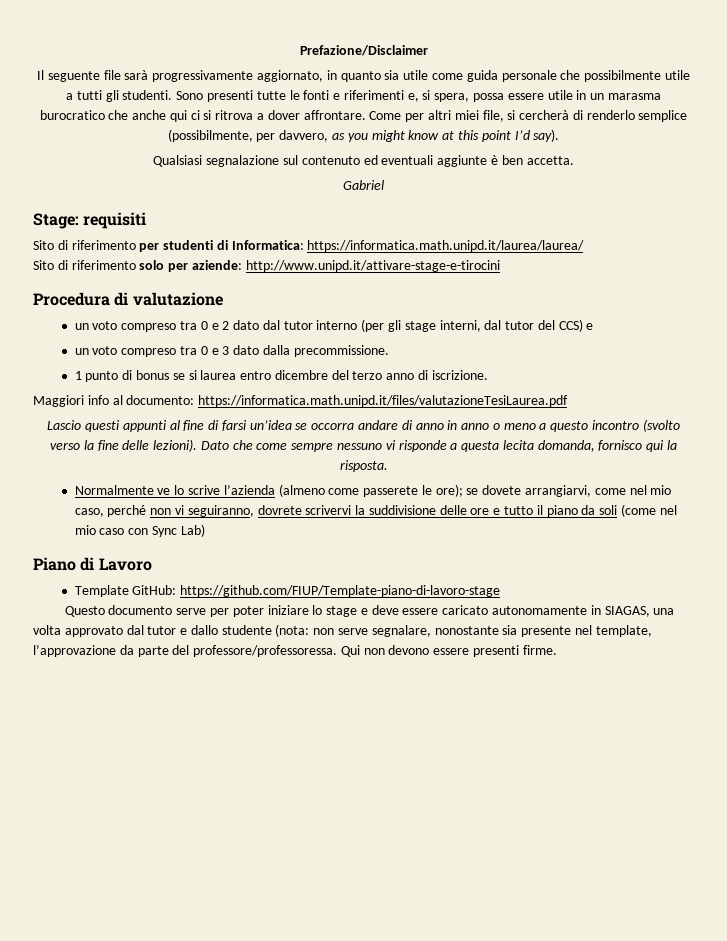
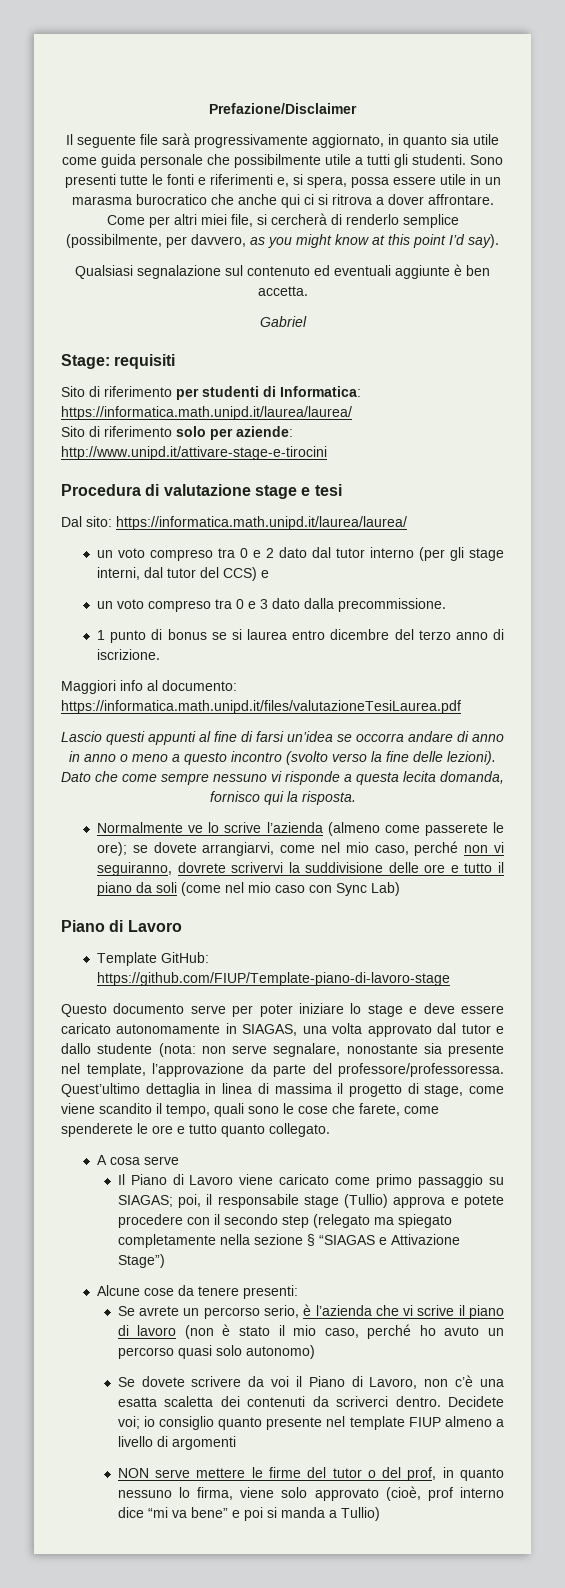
- Procedura di valutazione
+ Procedura di valutazione stage e tesi
+ Dal sito: https://informatica.math.unipd.it/laurea/laurea/
- Qui non devono essere presenti firme.
+ Quest’ultimo dettaglia in linea di massima il progetto di stage, come viene scandito il tempo, quali sono le cose che farete, come spenderete le ore e tutto quanto collegato.
+ A cosa serve
+ Il Piano di Lavoro viene caricato come primo passaggio su SIAGAS; poi, il responsabile stage (Tullio) approva e potete procedere con il secondo step (relegato ma spiegato completamente nella sezione § “SIAGAS e Attivazione Stage”)
+ Alcune cose da tenere presenti:
+ Se avrete un percorso serio, è l’azienda che vi scrive il piano di lavoro (non è stato il mio caso, perché ho avuto un percorso quasi solo autonomo)
+ Se dovete scrivere da voi il Piano di Lavoro, non c’è una esatta scaletta dei contenuti da scriverci dentro. Decidete voi; io consiglio quanto presente nel template FIUP almeno a livello di argomenti
+ NON serve mettere le firme del tutor o del prof, in quanto nessuno lo firma, viene solo approvato (cioè, prof interno dice “mi va bene” e poi si manda a Tullio)

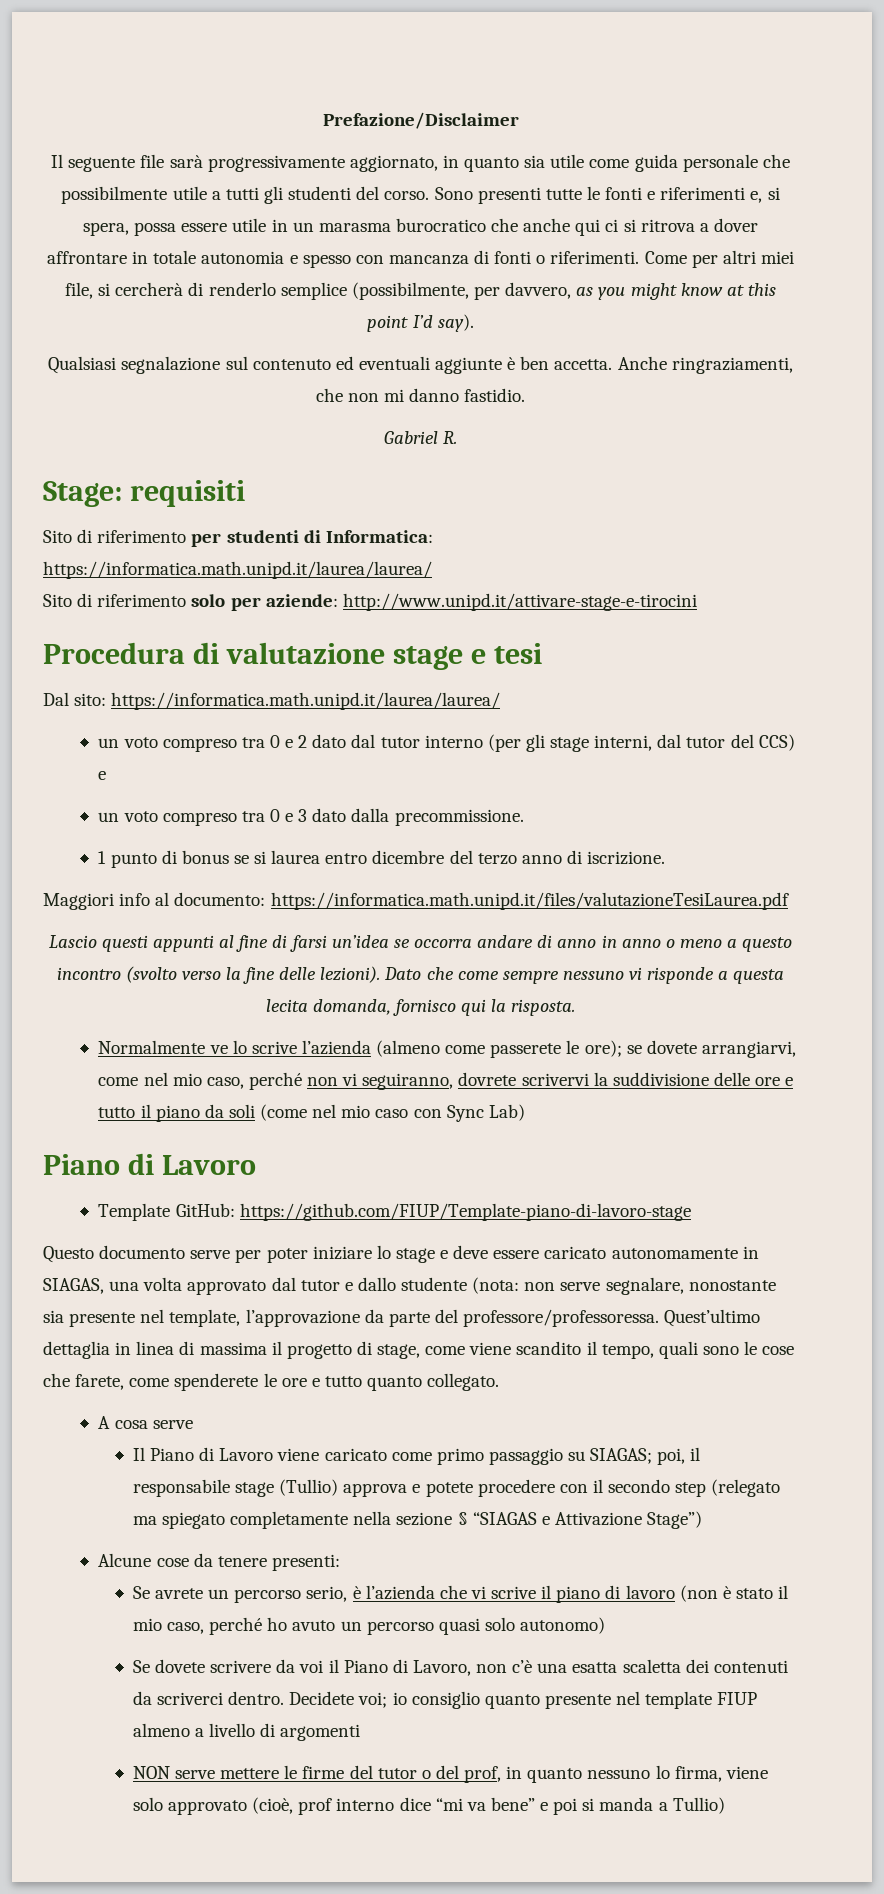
- Il seguente file sarà progressivamente aggiornato, in quanto sia utile come guida personale che possibilmente utile a tutti gli studenti.
+ Il seguente file sarà progressivamente aggiornato, in quanto sia utile come guida personale che possibilmente utile a tutti gli studenti del corso.
- Sono presenti tutte le fonti e riferimenti e, si spera, possa essere utile in un marasma burocratico che anche qui ci si ritrova a dover affrontare.
+ Sono presenti tutte le fonti e riferimenti e, si spera, possa essere utile in un marasma burocratico che anche qui ci si ritrova a dover affrontare in totale autonomia e spesso con mancanza di fonti o riferimenti.
+ Anche ringraziamenti, che non mi danno fastidio.
- Gabriel
+ Gabriel R.

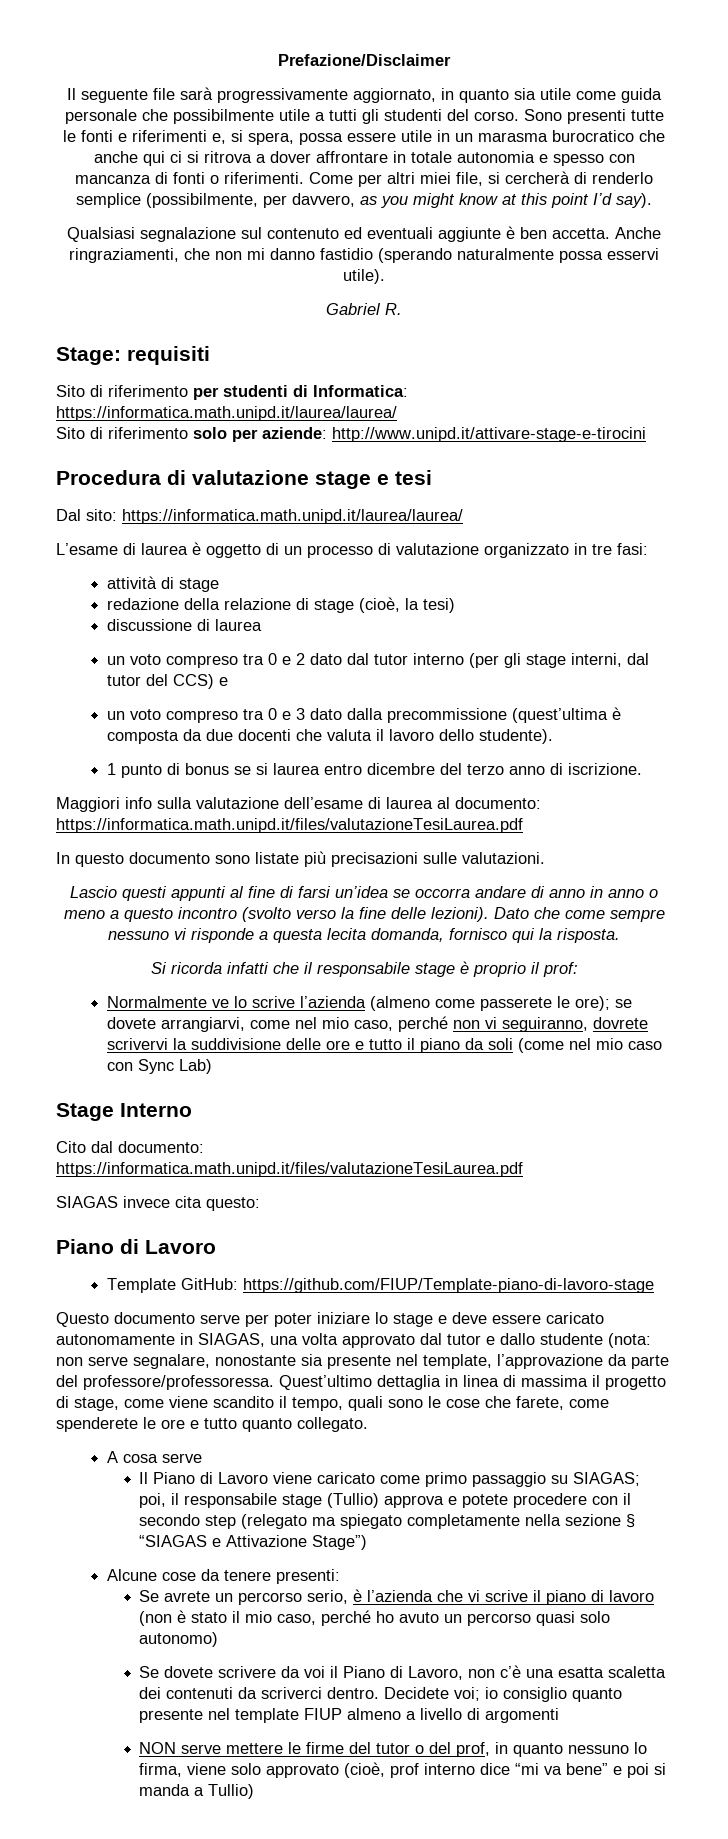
- Anche ringraziamenti, che non mi danno fastidio.
+ Anche ringraziamenti, che non mi danno fastidio (sperando naturalmente possa esservi utile).
+ L’esame di laurea è oggetto di un processo di valutazione organizzato in tre fasi:
+ attività di stage
+ redazione della relazione di stage (cioè, la tesi)
+ discussione di laurea
- un voto compreso tra 0 e 3 dato dalla precommissione.
+ un voto compreso tra 0 e 3 dato dalla precommissione (quest’ultima è composta da due docenti che valuta il lavoro dello studente).
- Maggiori info al documento: https://informatica.math.unipd.it/files/valutazioneTesiLaurea.pdf
+ Maggiori info sulla valutazione dell’esame di laurea al documento: https://informatica.math.unipd.it/files/valutazioneTesiLaurea.pdf
+ In questo documento sono listate più precisazioni sulle valutazioni.
+ Si ricorda infatti che il responsabile stage è proprio il prof:
+ Stage Interno
+ Cito dal documento: https://informatica.math.unipd.it/files/valutazioneTesiLaurea.pdf
+ SIAGAS invece cita questo:

